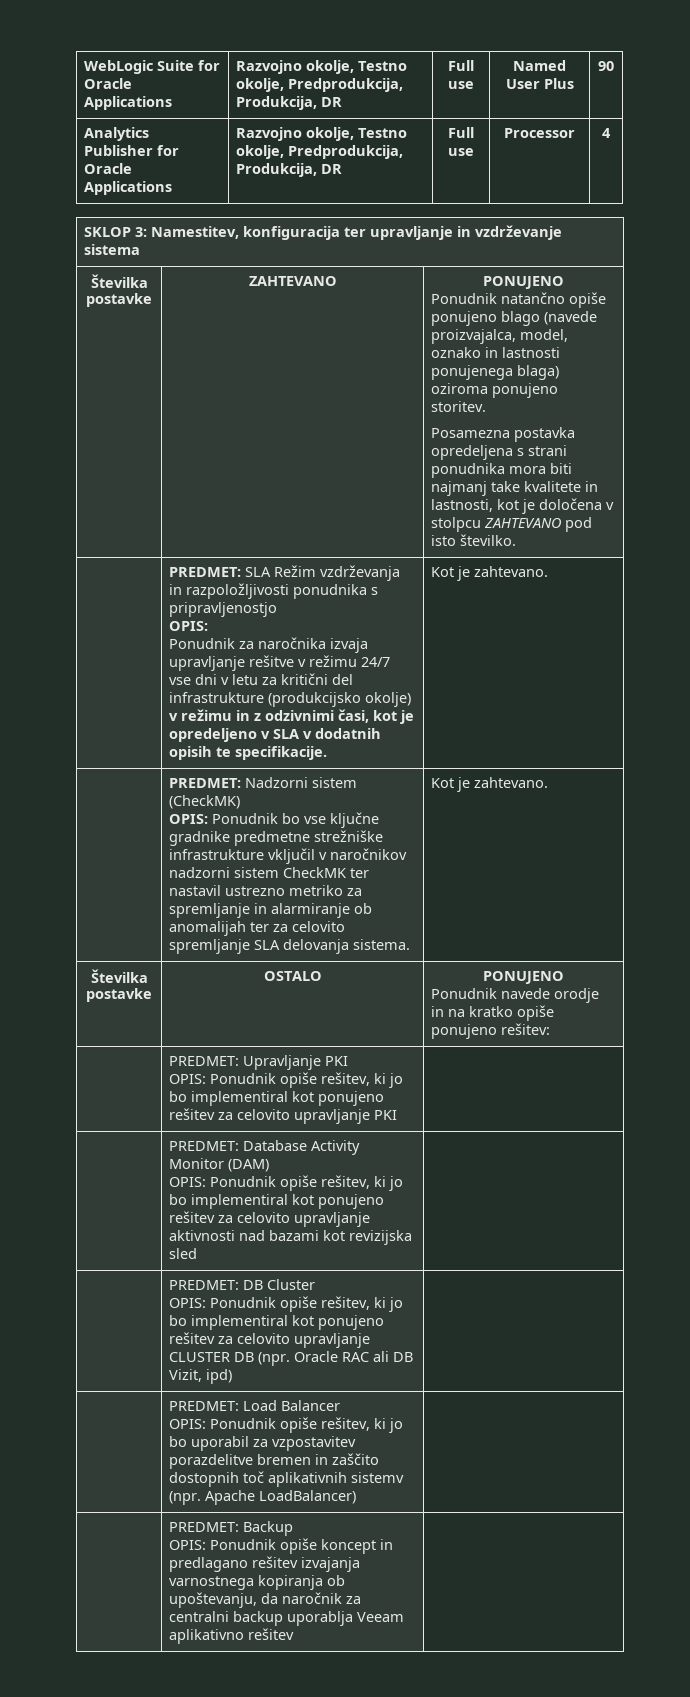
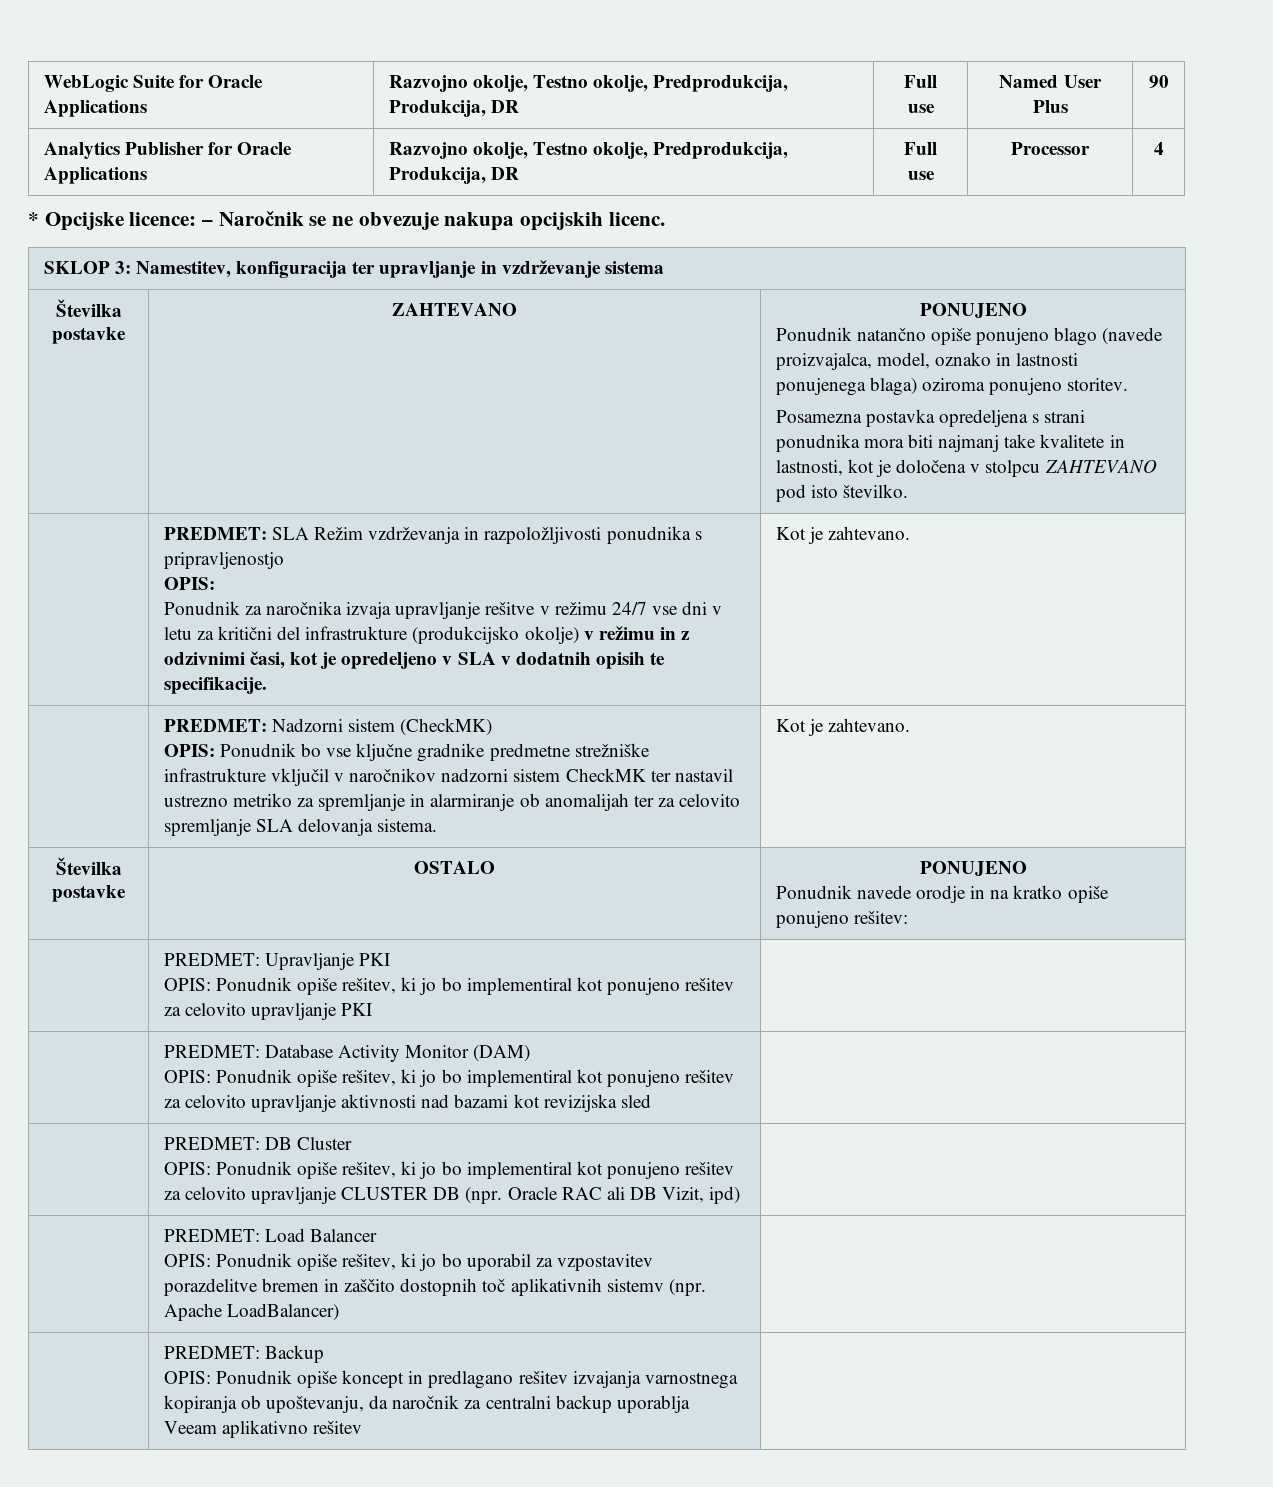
+ * Opcijske licence: – Naročnik se ne obvezuje nakupa opcijskih licenc.

